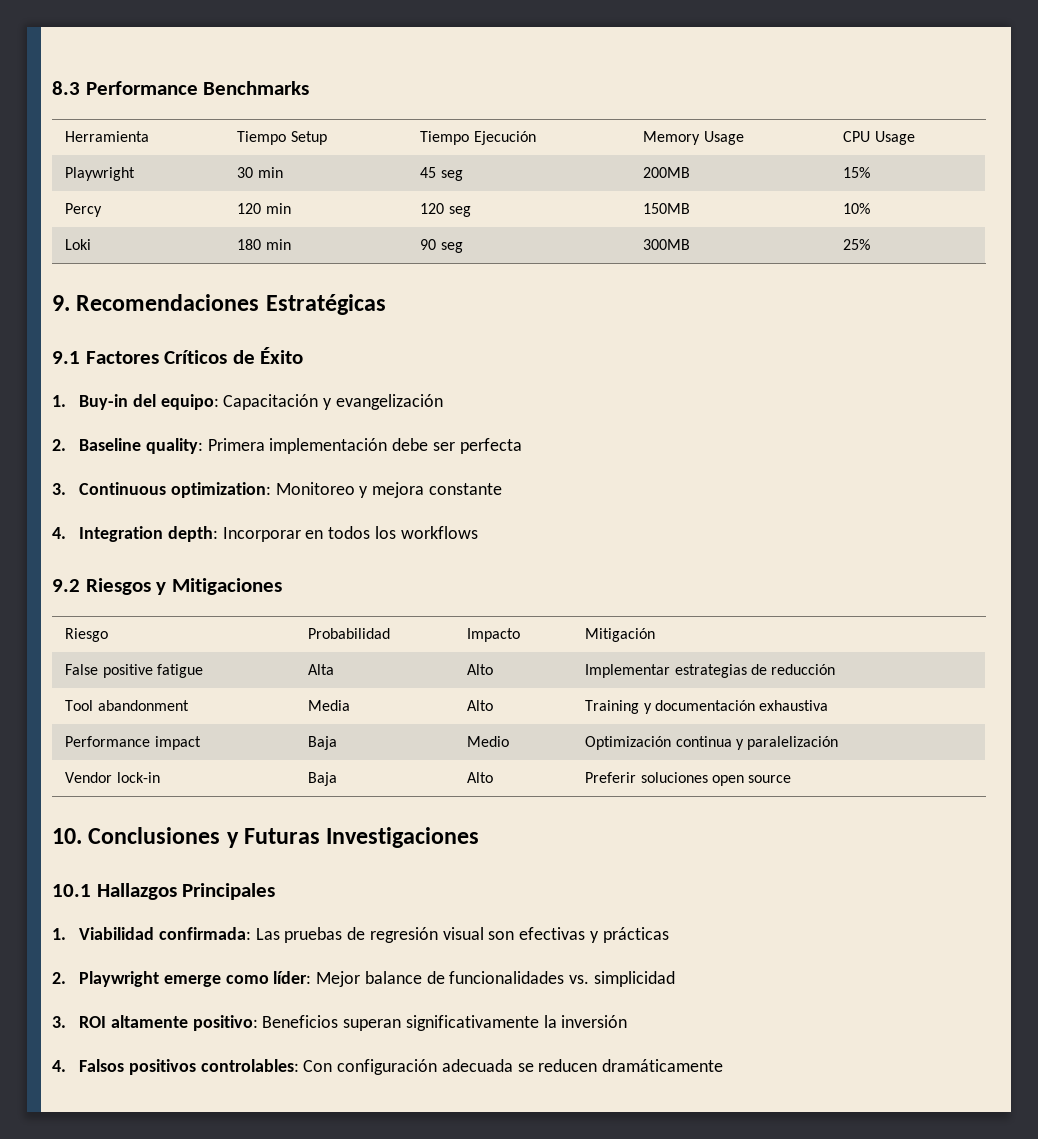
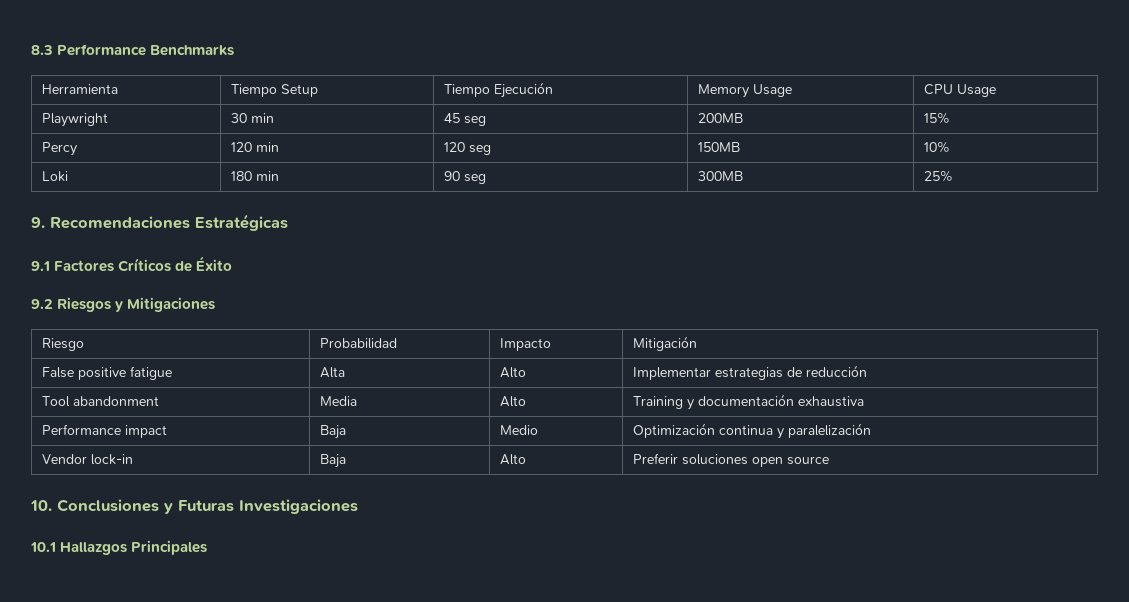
- 1. Buy-in del equipo: Capacitación y evangelización
- 2. Baseline quality: Primera implementación debe ser perfecta
- 3. Continuous optimization: Monitoreo y mejora constante
- 4. Integration depth: Incorporar en todos los workflows
- 1. Viabilidad confirmada: Las pruebas de regresión visual son efectivas y prácticas
- 2. Playwright emerge como líder: Mejor balance de funcionalidades vs. simplicidad
- 3. ROI altamente positivo: Beneficios superan significativamente la inversión
- 4. Falsos positivos controlables: Con configuración adecuada se reducen dramáticamente

